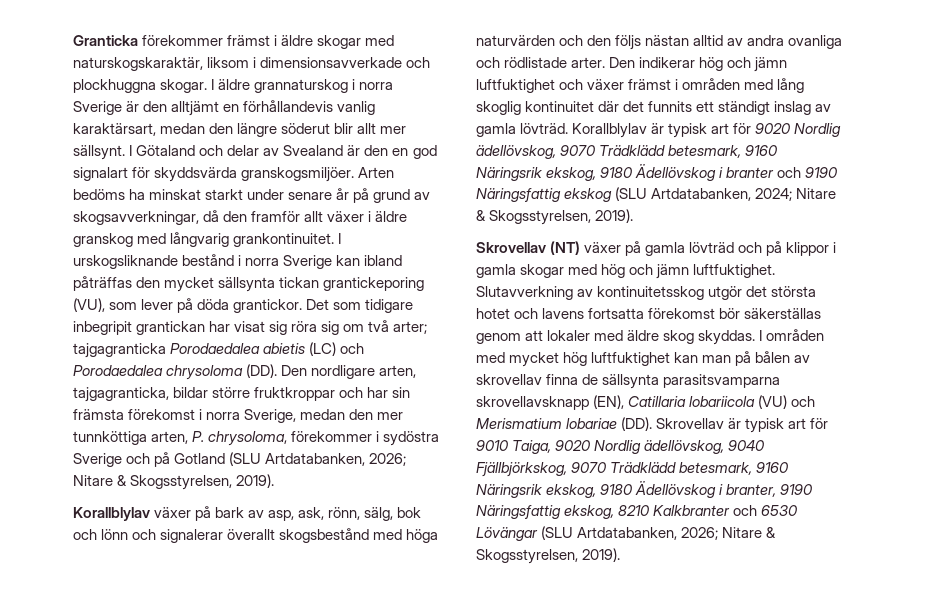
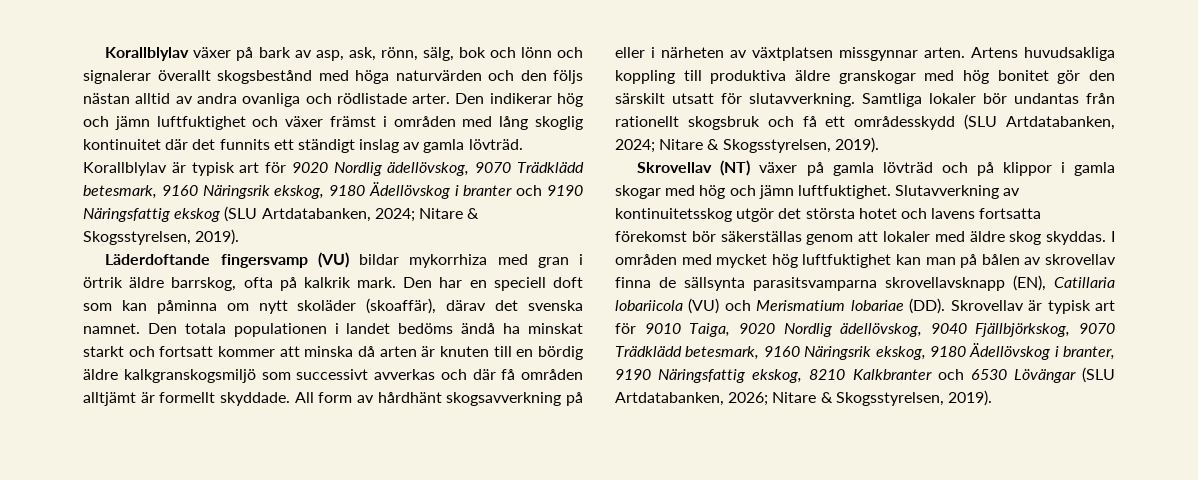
- Granticka förekommer främst i äldre skogar med naturskogskaraktär, liksom i dimensionsavverkade och plockhuggna skogar. I äldre grannaturskog i norra Sverige är den alltjämt en förhållandevis vanlig karaktärsart, medan den längre söderut blir allt mer sällsynt. I Götaland och delar av Svealand är den en god signalart för skyddsvärda granskogsmiljöer. Arten bedöms ha minskat starkt under senare år på grund av skogsavverkningar, då den framför allt växer i äldre granskog med långvarig grankontinuitet. I urskogsliknande bestånd i norra Sverige kan ibland påträffas den mycket sällsynta tickan grantickeporing (VU), som lever på döda grantickor. Det som tidigare inbegripit grantickan har visat sig röra sig om två arter; tajgagranticka Porodaedalea abietis (LC) och Porodaedalea chrysoloma (DD). Den nordligare arten, tajgagranticka, bildar större fruktkroppar och har sin främsta förekomst i norra Sverige, medan den mer tunnköttiga arten, P. chrysoloma, förekommer i sydöstra Sverige och på Gotland (SLU Artdatabanken, 2026; Nitare & Skogsstyrelsen, 2019).
+ Läderdoftande fingersvamp (VU) bildar mykorrhiza med gran i örtrik äldre barrskog, ofta på kalkrik mark. Den har en speciell doft som kan påminna om nytt skoläder (skoaffär), därav det svenska namnet. Den totala populationen i landet bedöms ändå ha minskat starkt och fortsatt kommer att minska då arten är knuten till en bördig äldre kalkgranskogsmiljö som successivt avverkas och där få områden alltjämt är formellt skyddade. All form av hårdhänt skogsavverkning på eller i närheten av växtplatsen missgynnar arten. Artens huvudsakliga koppling till produktiva äldre granskogar med hög bonitet gör den särskilt utsatt för slutavverkning. Samtliga lokaler bör undantas från rationellt skogsbruk och få ett områdesskydd (SLU Artdatabanken, 2024; Nitare & Skogsstyrelsen, 2019).

